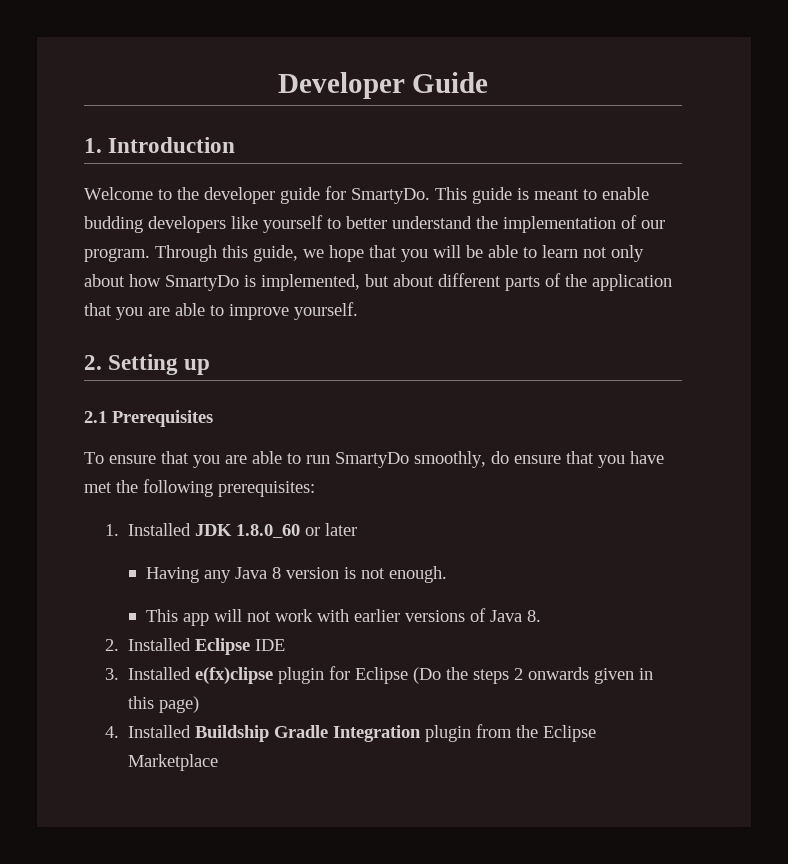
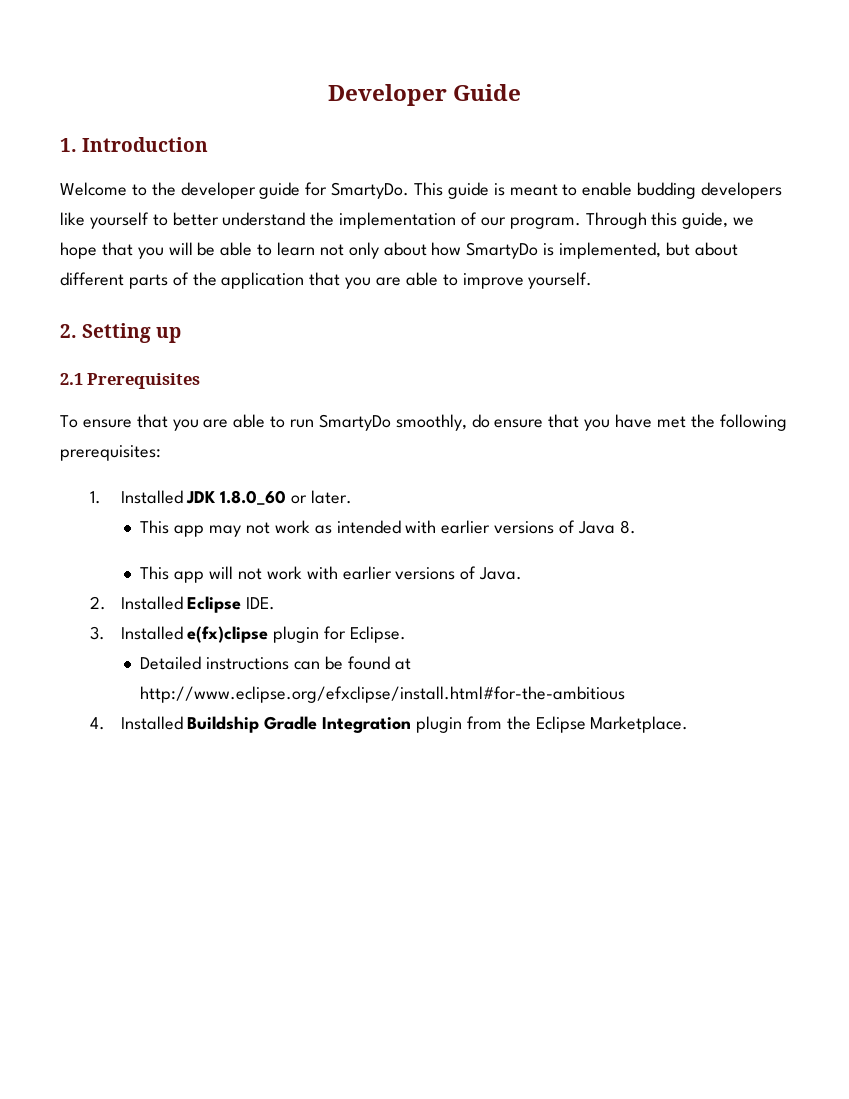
- 1. Installed JDK 1.8.0_60 or later
- Having any Java 8 version is not enough.
+ 1. Installed JDK 1.8.0_60 or later.
+ This app may not work as intended with earlier versions of Java 8.
- This app will not work with earlier versions of Java 8.
+ This app will not work with earlier versions of Java.
- 2. Installed Eclipse IDE
+ 2. Installed Eclipse IDE.
- 3. Installed e(fx)clipse plugin for Eclipse (Do the steps 2 onwards given in this page)
+ 3. Installed e(fx)clipse plugin for Eclipse.
+ Detailed instructions can be found at http://www.eclipse.org/efxclipse/install.html#for-the-ambitious
- 4. Installed Buildship Gradle Integration plugin from the Eclipse Marketplace
+ 4. Installed Buildship Gradle Integration plugin from the Eclipse Marketplace.

